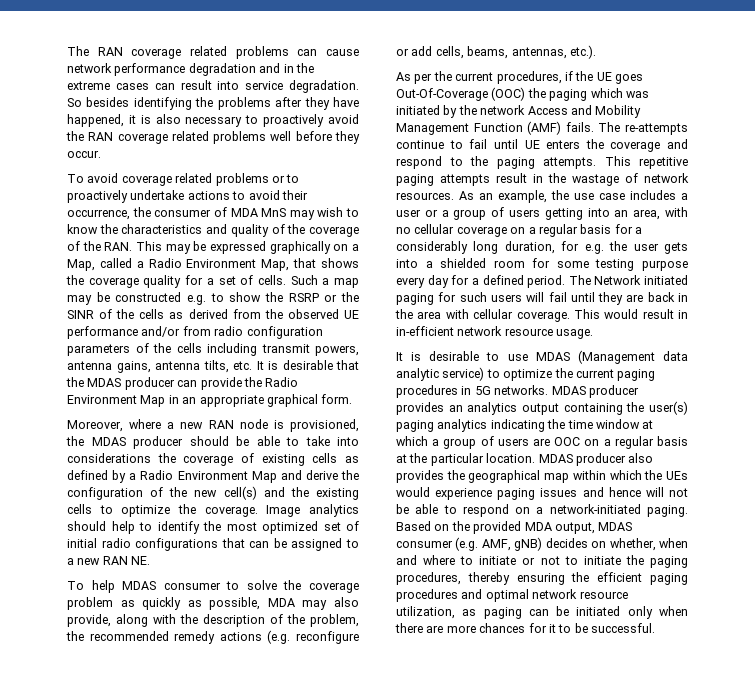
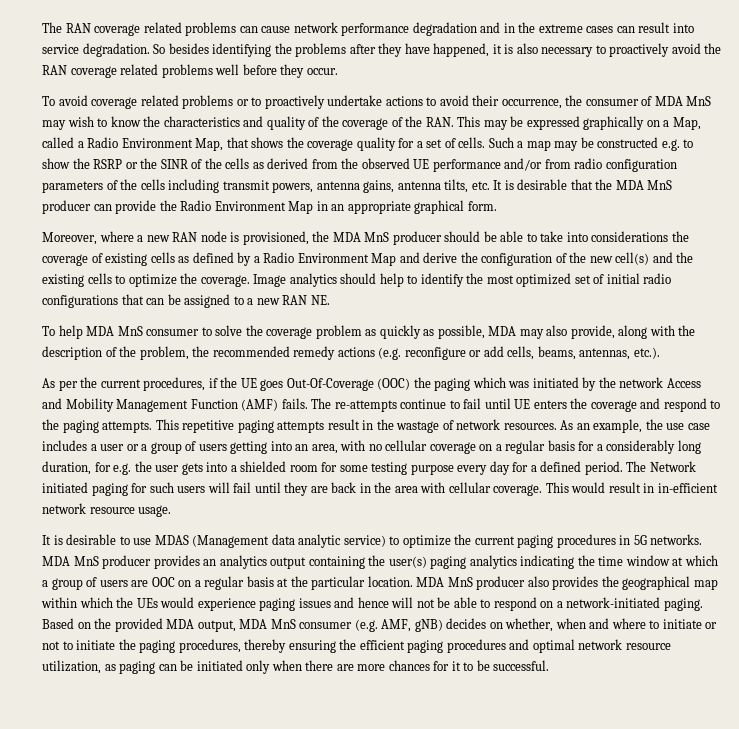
- Such a map may be constructed e.g. to show the RSRP or the SINR of the cells as derived from the observed UE performance and/or from radio configuration parameters of the cells including transmit powers, antenna gains, antenna tilts, etc. It is desirable that the MDAS producer can provide the Radio Environment Map in an appropriate graphical form.
+ Such a map may be constructed e.g. to show the RSRP or the SINR of the cells as derived from the observed UE performance and/or from radio configuration parameters of the cells including transmit powers, antenna gains, antenna tilts, etc. It is desirable that the MDA MnS producer can provide the Radio Environment Map in an appropriate graphical form.
- Moreover, where a new RAN node is provisioned, the MDAS producer should be able to take into considerations the coverage of existing cells as defined by a Radio Environment Map and derive the configuration of the new cell(s) and the existing cells to optimize the coverage.
+ Moreover, where a new RAN node is provisioned, the MDA MnS producer should be able to take into considerations the coverage of existing cells as defined by a Radio Environment Map and derive the configuration of the new cell(s) and the existing cells to optimize the coverage.
- To help MDAS consumer to solve the coverage problem as quickly as possible, MDA may also provide, along with the description of the problem, the recommended remedy actions (e.g. reconfigure or add cells, beams, antennas, etc.).
+ To help MDA MnS consumer to solve the coverage problem as quickly as possible, MDA may also provide, along with the description of the problem, the recommended remedy actions (e.g. reconfigure or add cells, beams, antennas, etc.).
- MDAS producer provides an analytics output containing the user(s) paging analytics indicating the time window at which a group of users are OOC on a regular basis at the particular location.
+ MDA MnS producer provides an analytics output containing the user(s) paging analytics indicating the time window at which a group of users are OOC on a regular basis at the particular location.
- MDAS producer also provides the geographical map within which the UEs would experience paging issues and hence will not be able to respond on a network-initiated paging.
+ MDA MnS producer also provides the geographical map within which the UEs would experience paging issues and hence will not be able to respond on a network-initiated paging.
- Based on the provided MDA output, MDAS consumer (e.g. AMF, gNB) decides on whether, when and where to initiate or not to initiate the paging procedures, thereby ensuring the efficient paging procedures and optimal network resource utilization, as paging can be initiated only when there are more chances for it to be successful.
+ Based on the provided MDA output, MDA MnS consumer (e.g. AMF, gNB) decides on whether, when and where to initiate or not to initiate the paging procedures, thereby ensuring the efficient paging procedures and optimal network resource utilization, as paging can be initiated only when there are more chances for it to be successful.

